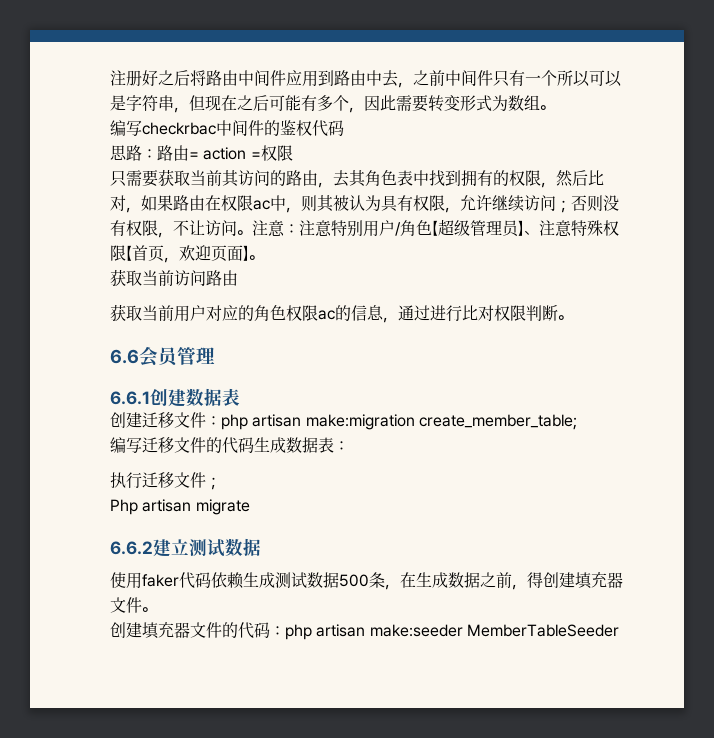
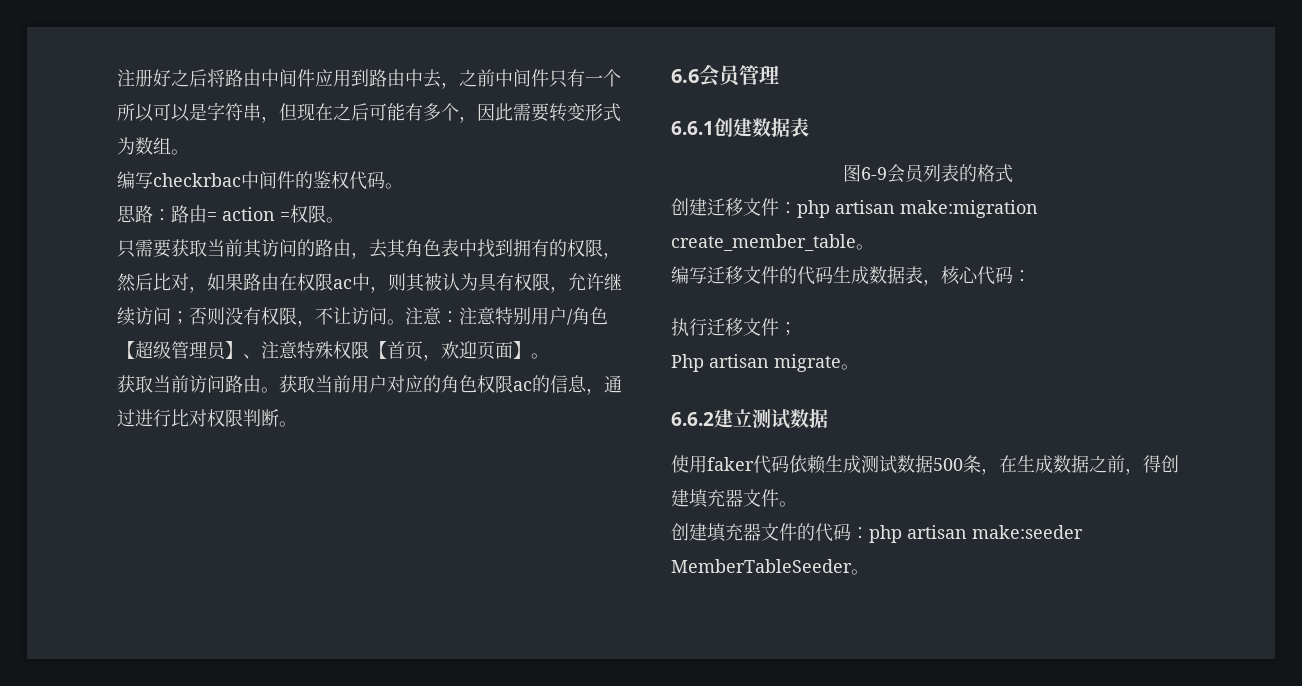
- 编写checkrbac中间件的鉴权代码
+ 编写checkrbac中间件的鉴权代码。
- 思路：路由= action =权限
+ 思路：路由= action =权限。
- 获取当前访问路由
- 获取当前用户对应的角色权限ac的信息，通过进行比对权限判断。
+ 获取当前访问路由。获取当前用户对应的角色权限ac的信息，通过进行比对权限判断。
+ 图6-9会员列表的格式
- 创建迁移文件：php artisan make:migration create_member_table;
+ 创建迁移文件：php artisan make:migration create_member_table。
- 编写迁移文件的代码生成数据表：
+ 编写迁移文件的代码生成数据表，核心代码：
- Php artisan migrate
+ Php artisan migrate。
- 创建填充器文件的代码：php artisan make:seeder MemberTableSeeder
+ 创建填充器文件的代码：php artisan make:seeder MemberTableSeeder。

